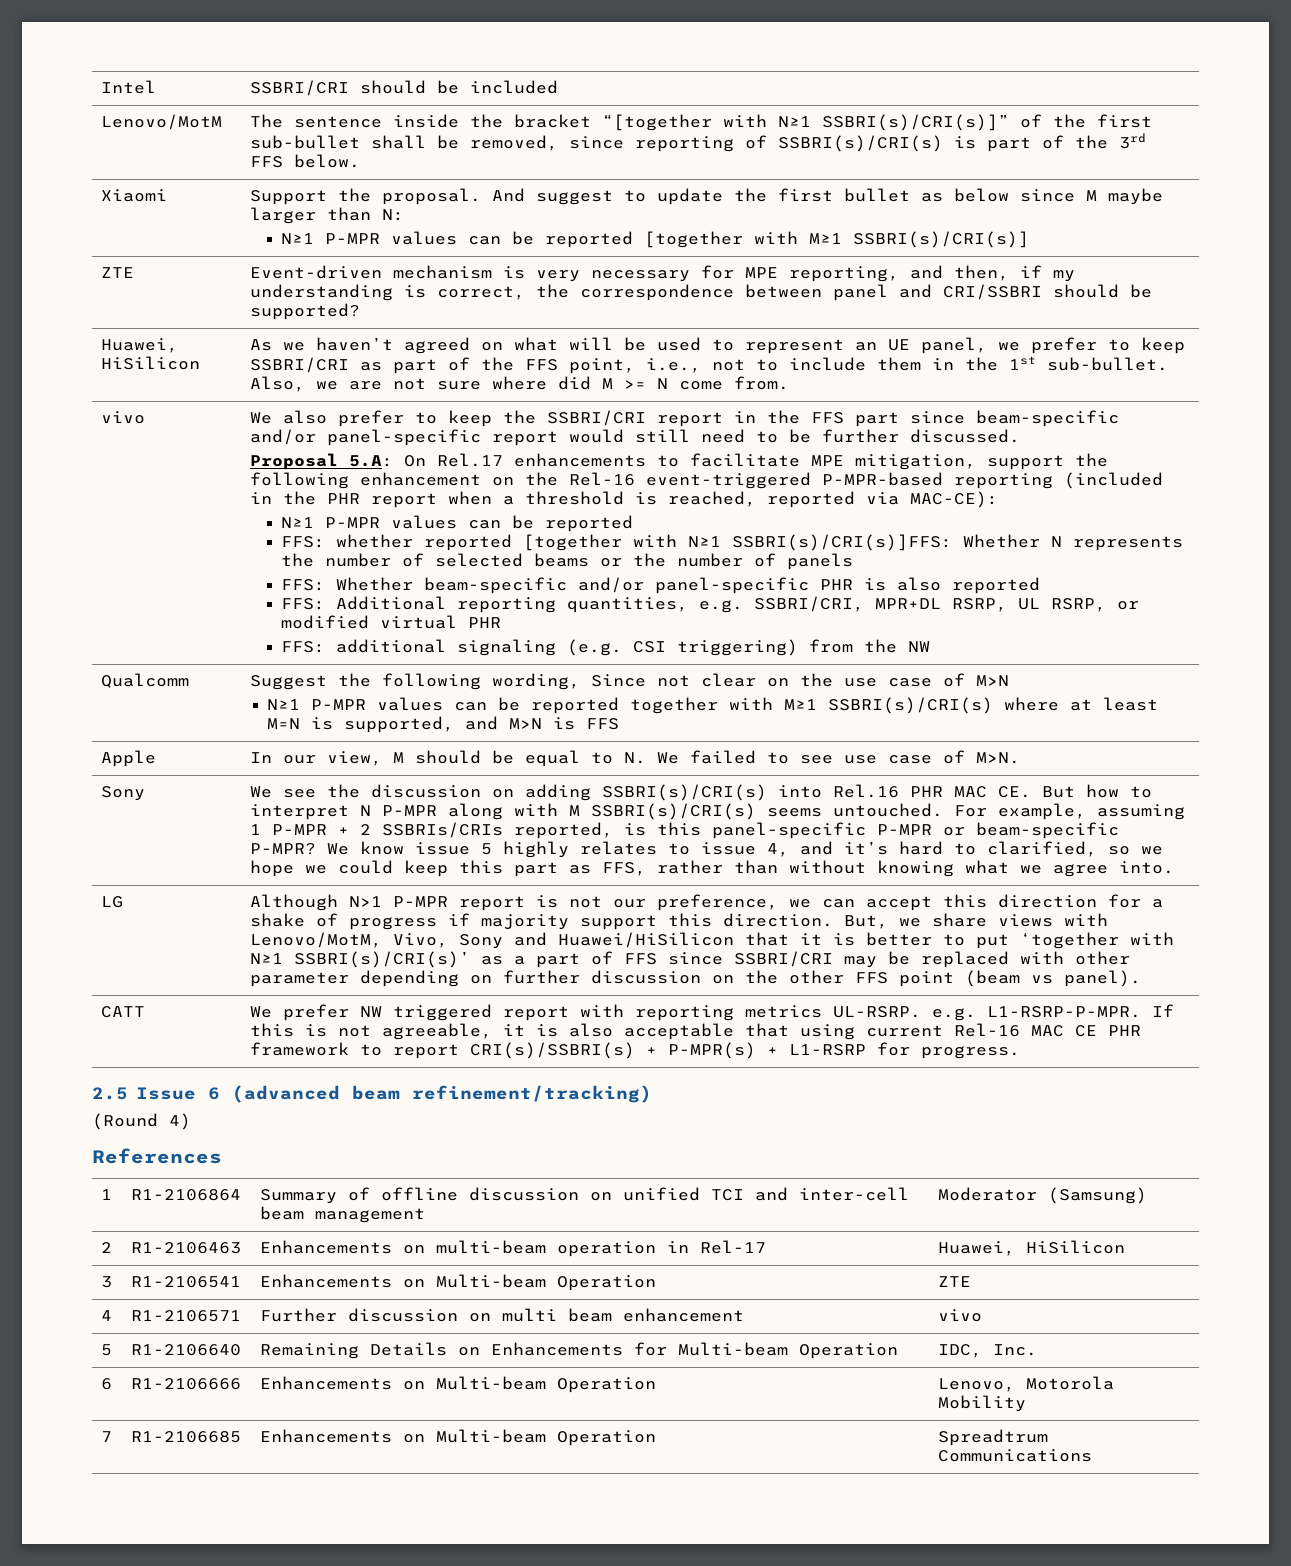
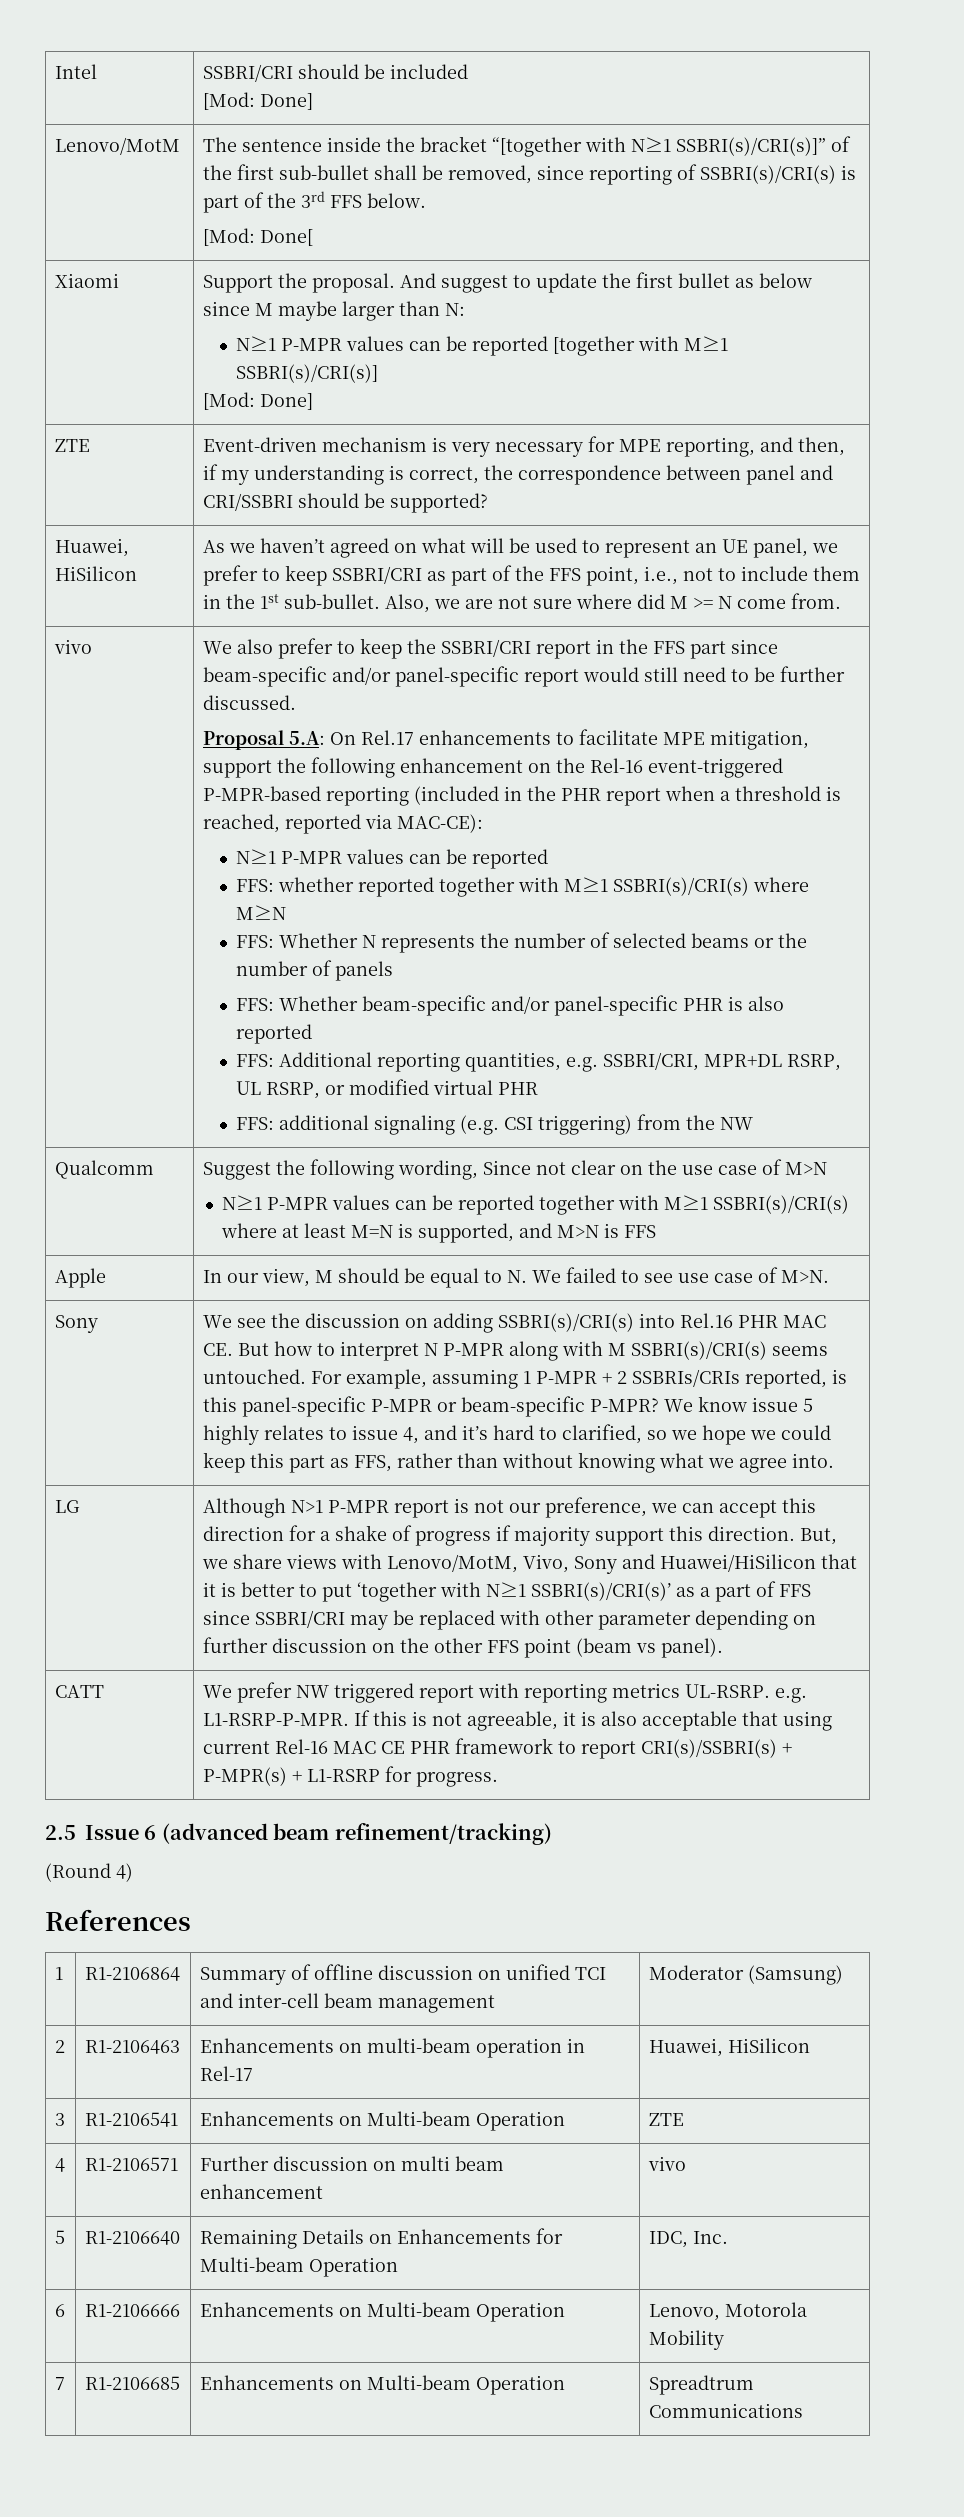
  Intel | SSBRI/CRI should be included
+ [Mod: Done]
  Lenovo/MotM | The sentence inside the bracket “[together with N≥1 SSBRI(s)/CRI(s)]” of the first sub-bullet shall be removed, since reporting of SSBRI(s)/CRI(s) is part of the 3rd FFS below.
+ [Mod: Done[
  Xiaomi | Support the proposal. And suggest to update the first bullet as below since M maybe larger than N:
  N≥1 P-MPR values can be reported [together with M≥1 SSBRI(s)/CRI(s)]
+ [Mod: Done]
- FFS: whether reported [together with N≥1 SSBRI(s)/CRI(s)]FFS: Whether N represents the number of selected beams or the number of panels
+ FFS: whether reported together with M≥1 SSBRI(s)/CRI(s) where M≥N
+ FFS: Whether N represents the number of selected beams or the number of panels

